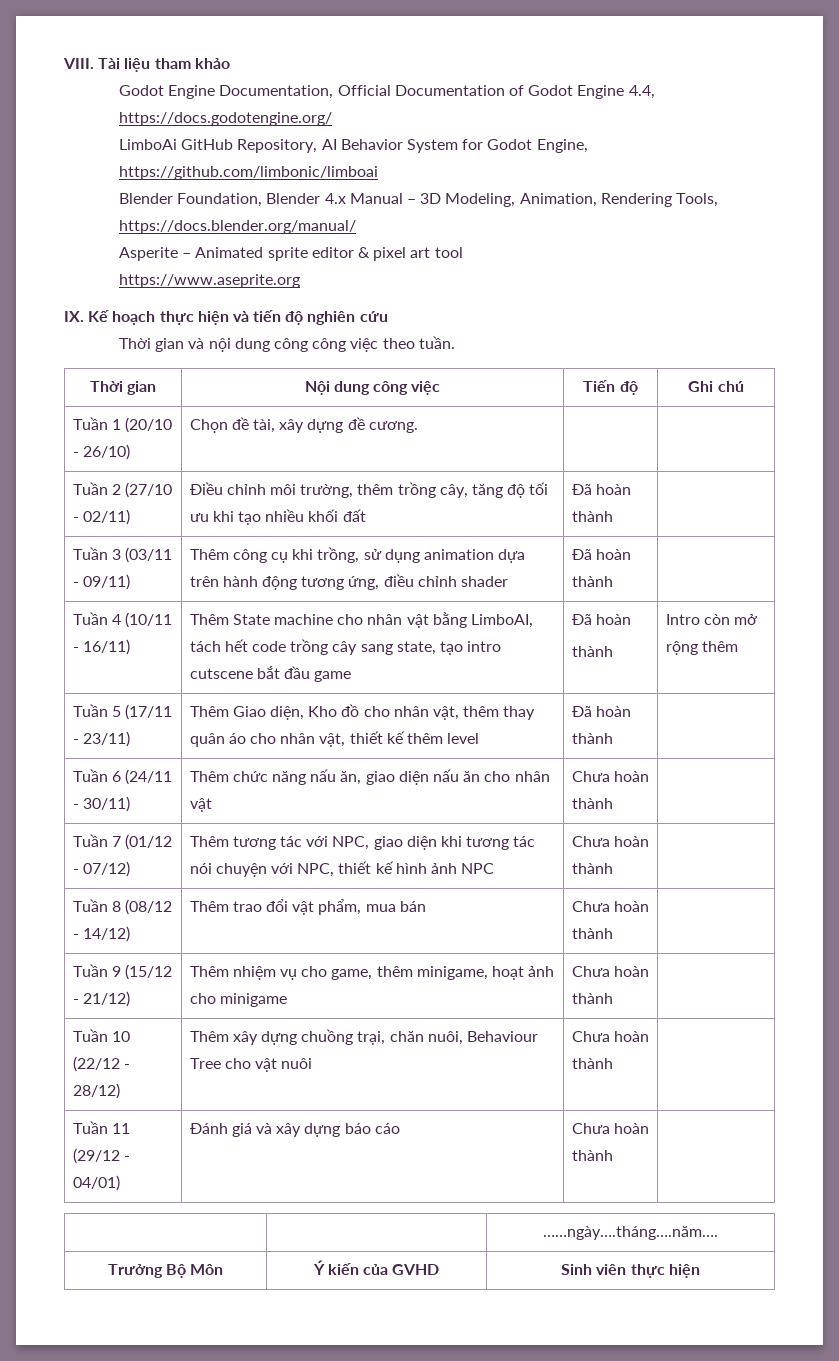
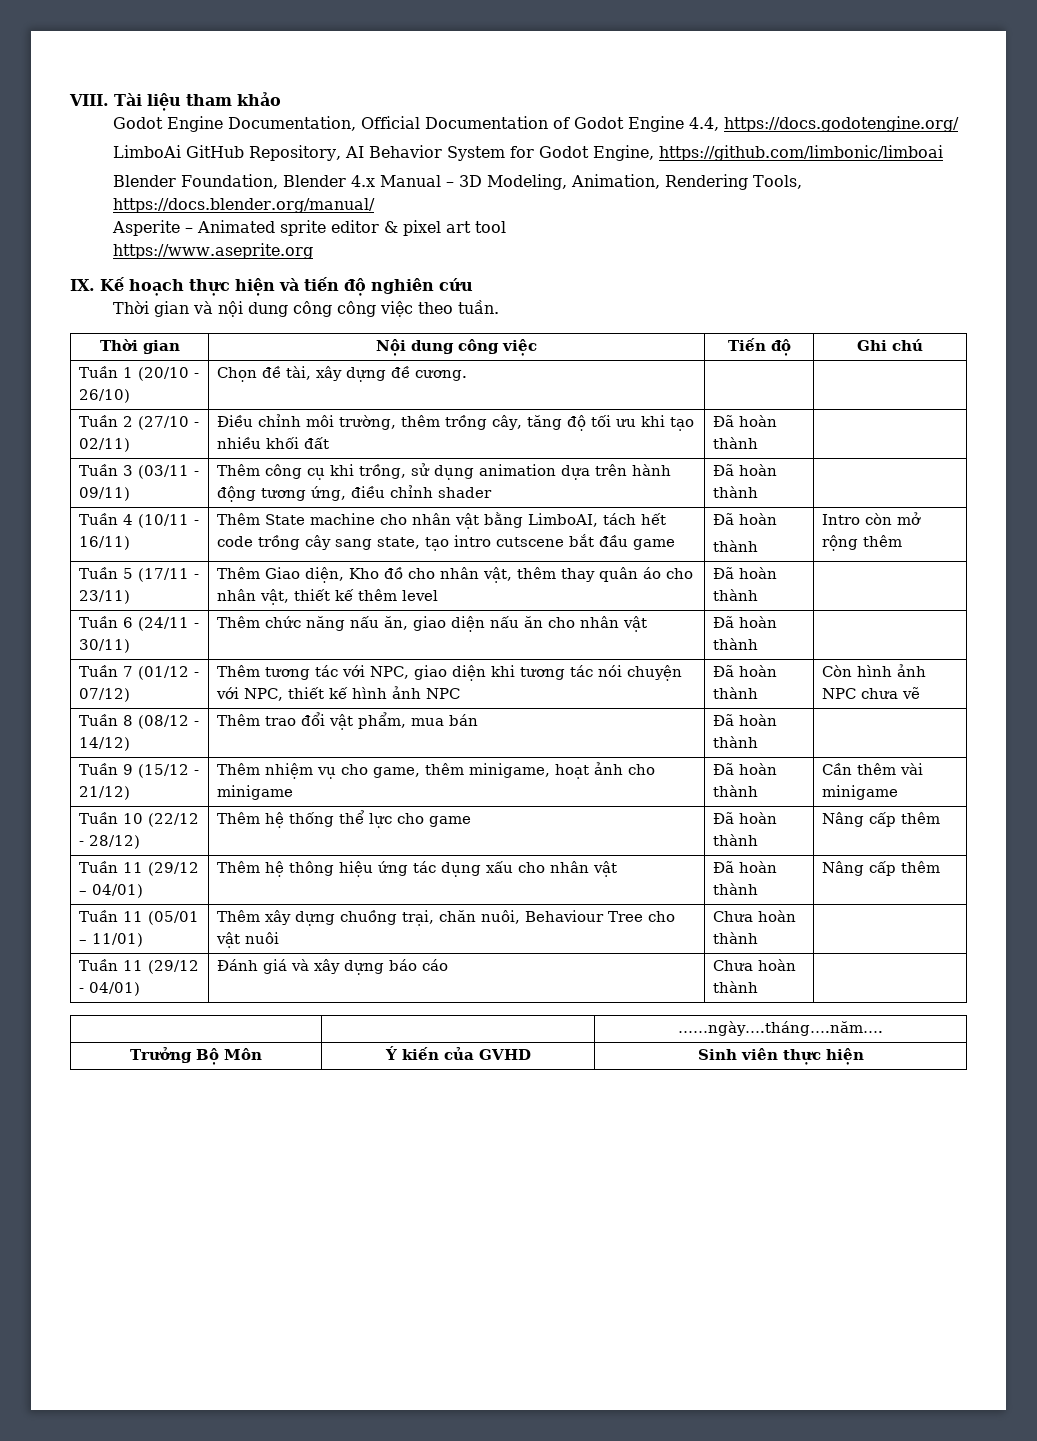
- Tuần 6 (24/11 - 30/11) | Thêm chức năng nấu ăn, giao diện nấu ăn cho nhân vật | Chưa hoàn thành |
+ Tuần 6 (24/11 - 30/11) | Thêm chức năng nấu ăn, giao diện nấu ăn cho nhân vật | Đã hoàn thành |
- Tuần 7 (01/12 - 07/12) | Thêm tương tác với NPC, giao diện khi tương tác nói chuyện với NPC, thiết kế hình ảnh NPC | Chưa hoàn thành |
+ Tuần 7 (01/12 - 07/12) | Thêm tương tác với NPC, giao diện khi tương tác nói chuyện với NPC, thiết kế hình ảnh NPC | Đã hoàn thành | Còn hình ảnh NPC chưa vẽ
- Tuần 8 (08/12 - 14/12) | Thêm trao đổi vật phẩm, mua bán | Chưa hoàn thành |
+ Tuần 8 (08/12 - 14/12) | Thêm trao đổi vật phẩm, mua bán | Đã hoàn thành |
- Tuần 9 (15/12 - 21/12) | Thêm nhiệm vụ cho game, thêm minigame, hoạt ảnh cho minigame | Chưa hoàn thành |
+ Tuần 9 (15/12 - 21/12) | Thêm nhiệm vụ cho game, thêm minigame, hoạt ảnh cho minigame | Đã hoàn thành | Cần thêm vài minigame
- Tuần 10 (22/12 - 28/12) | Thêm xây dựng chuồng trại, chăn nuôi, Behaviour Tree cho vật nuôi | Chưa hoàn thành |
+ Tuần 10 (22/12 - 28/12) | Thêm hệ thống thể lực cho game | Đã hoàn thành | Nâng cấp thêm
+ Tuần 11 (29/12 – 04/01) | Thêm hệ thông hiệu ứng tác dụng xấu cho nhân vật | Đã hoàn thành | Nâng cấp thêm
+ Tuần 11 (05/01 – 11/01) | Thêm xây dựng chuồng trại, chăn nuôi, Behaviour Tree cho vật nuôi | Chưa hoàn thành |

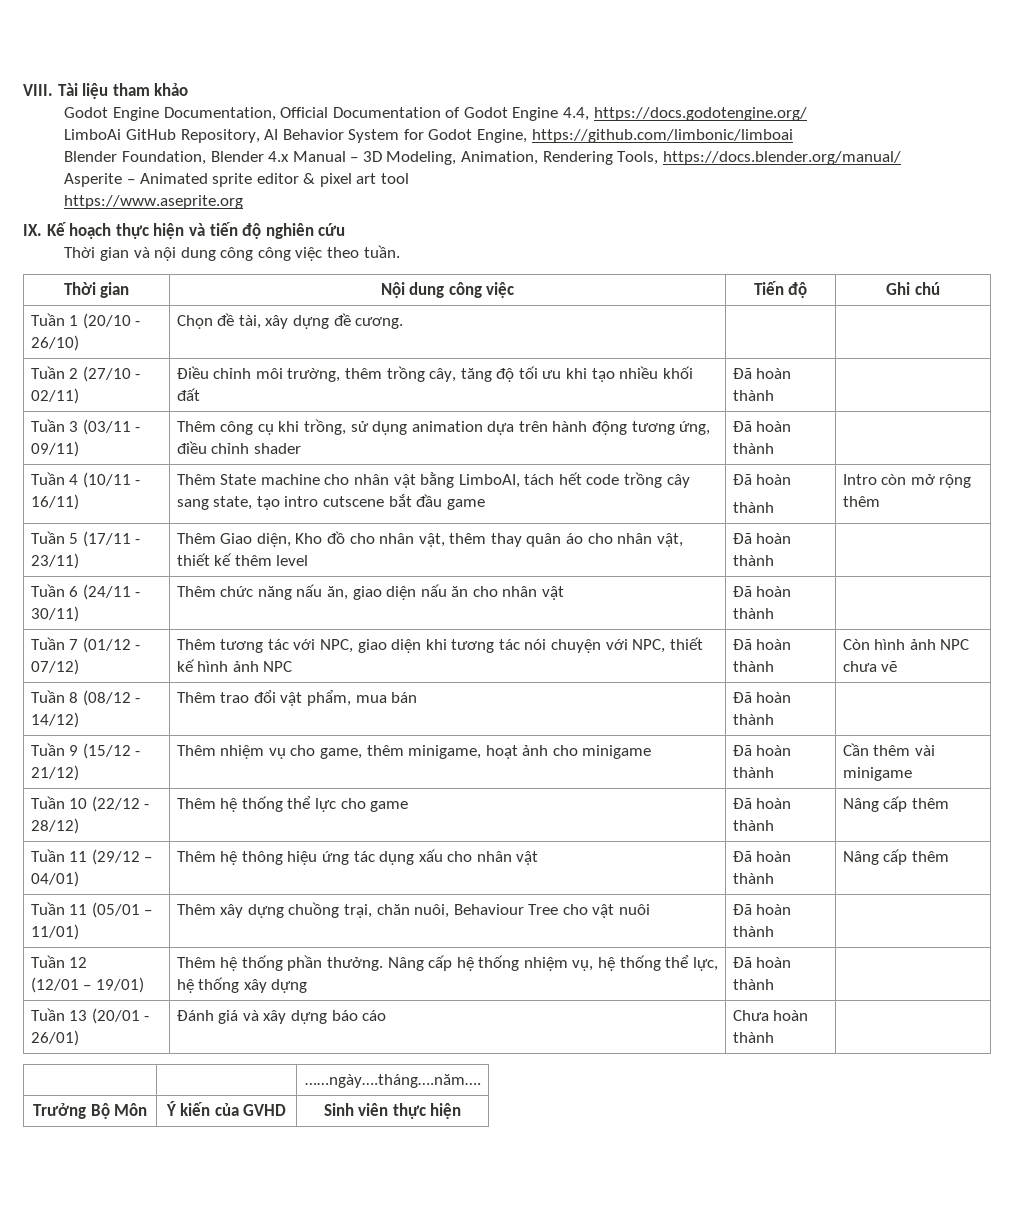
- Tuần 11 (05/01 – 11/01) | Thêm xây dựng chuồng trại, chăn nuôi, Behaviour Tree cho vật nuôi | Chưa hoàn thành |
- Tuần 11 (29/12 - 04/01) | Đánh giá và xây dựng báo cáo | Chưa hoàn thành |
+ Tuần 11 (05/01 – 11/01) | Thêm xây dựng chuồng trại, chăn nuôi, Behaviour Tree cho vật nuôi | Đã hoàn thành |
+ Tuần 12
+ (12/01 – 19/01) | Thêm hệ thống phần thưởng. Nâng cấp hệ thống nhiệm vụ, hệ thống thể lực, hệ thống xây dựng | Đã hoàn thành |
+ Tuần 13 (20/01 - 26/01) | Đánh giá và xây dựng báo cáo | Chưa hoàn thành |

